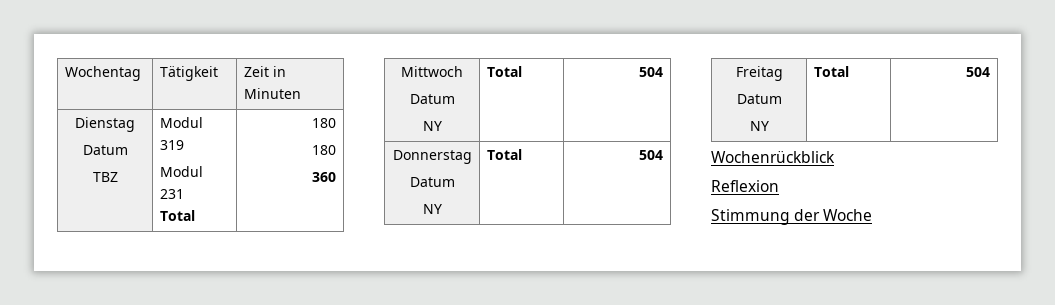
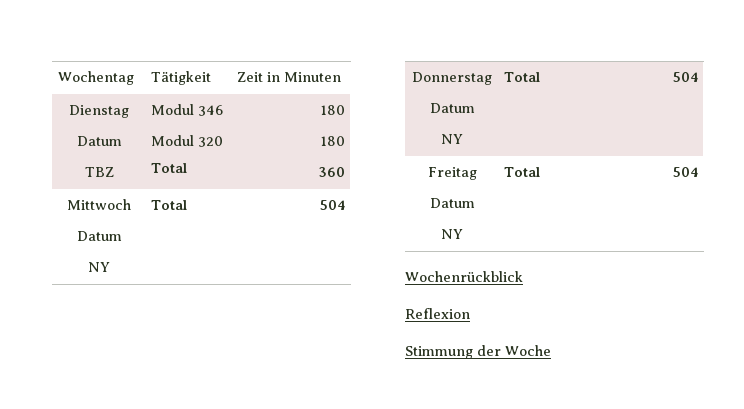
  Dienstag
  Datum
- TBZ | Modul 319
- Modul 231
+ TBZ | Modul 346
+ Modul 320

